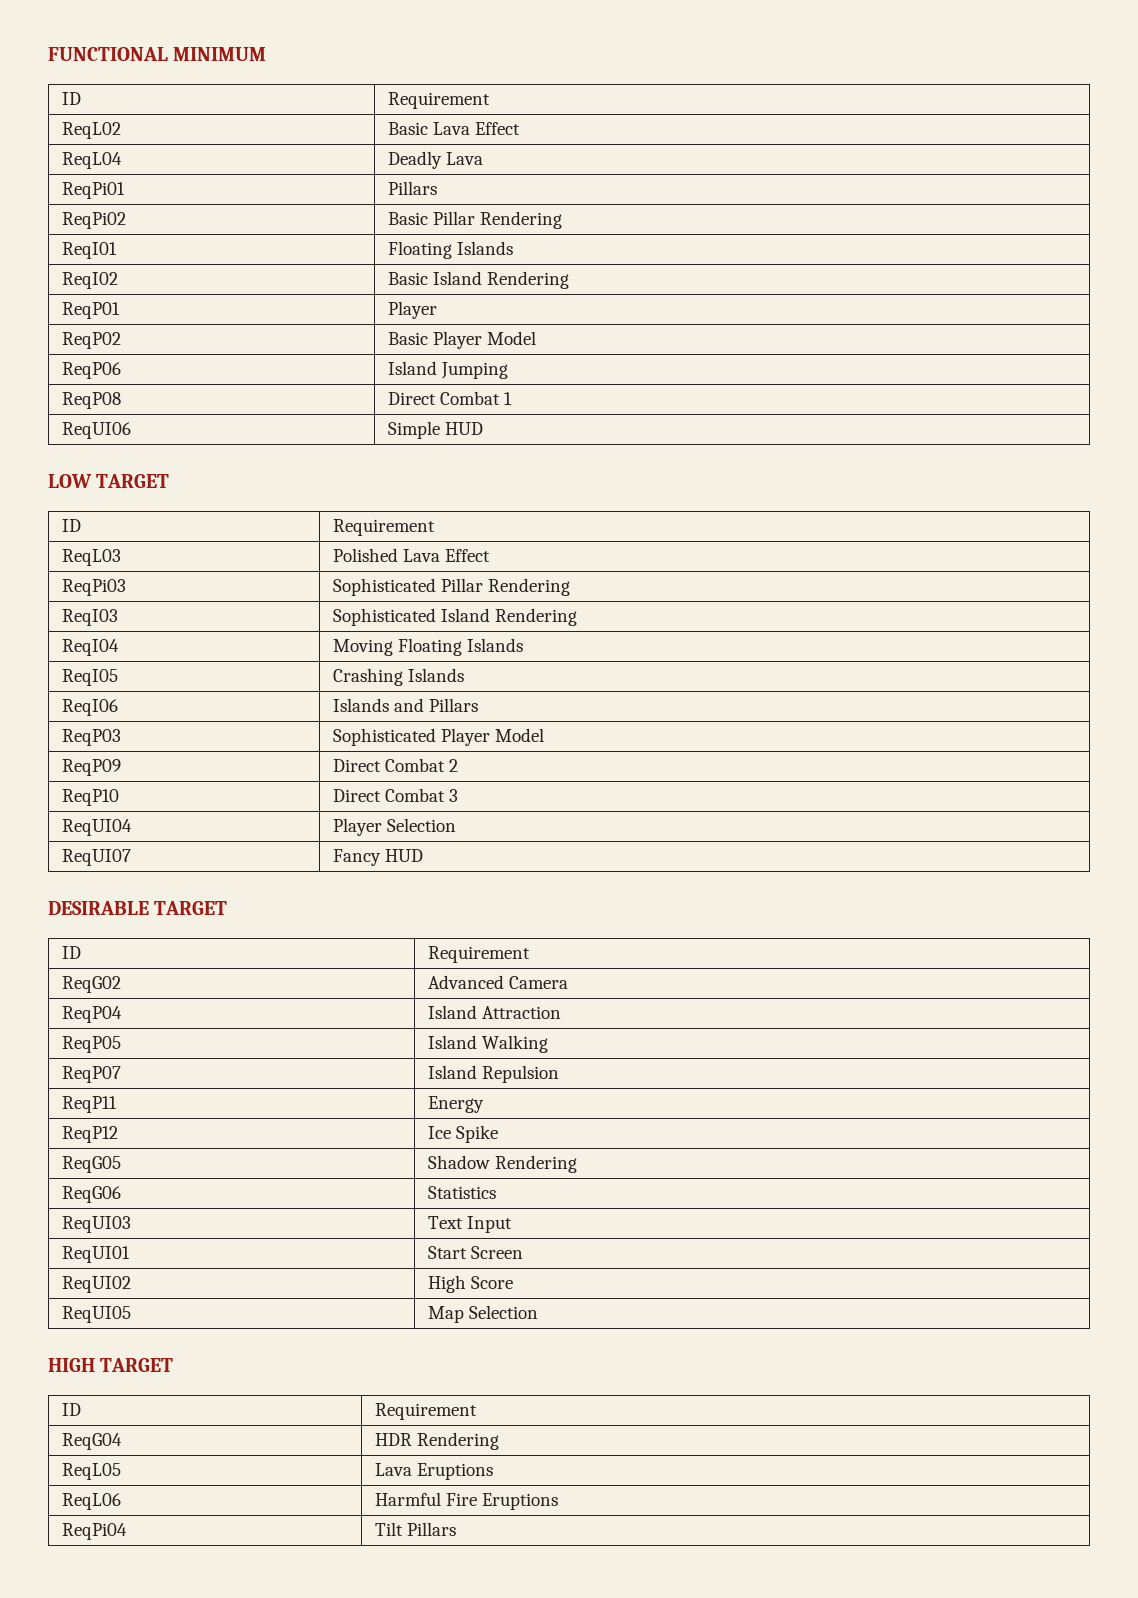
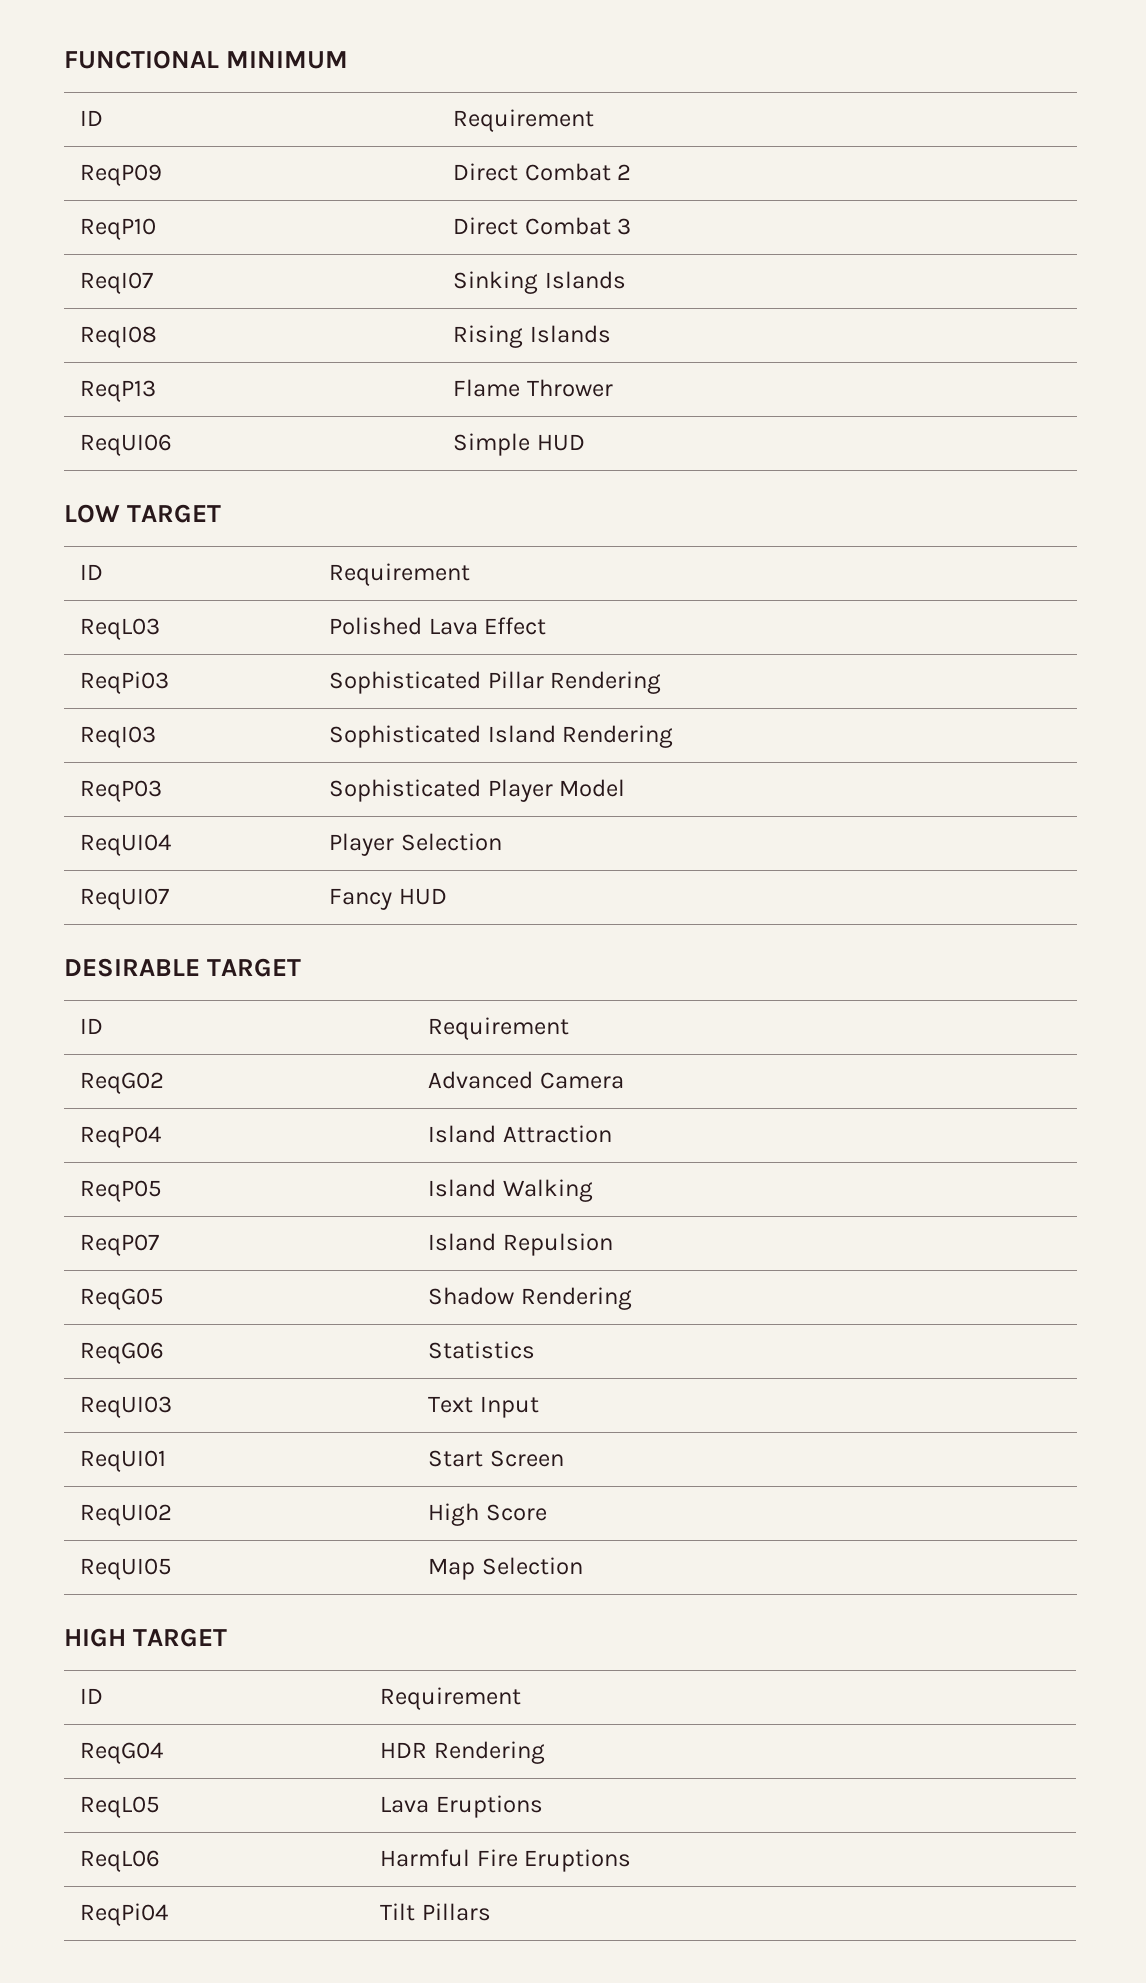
- ReqL02 | Basic Lava Effect
- ReqL04 | Deadly Lava
- ReqPi01 | Pillars
- ReqPi02 | Basic Pillar Rendering
- ReqI01 | Floating Islands
- ReqI02 | Basic Island Rendering
- ReqP01 | Player
- ReqP02 | Basic Player Model
- ReqP06 | Island Jumping
- ReqP08 | Direct Combat 1
+ ReqP09 | Direct Combat 2
+ ReqP10 | Direct Combat 3
+ ReqI07 | Sinking Islands
+ ReqI08 | Rising Islands
+ ReqP13 | Flame Thrower
- ReqI04 | Moving Floating Islands
- ReqI05 | Crashing Islands
- ReqI06 | Islands and Pillars
  ReqP03 | Sophisticated Player Model
- ReqP09 | Direct Combat 2
- ReqP10 | Direct Combat 3
- ReqP11 | Energy
- ReqP12 | Ice Spike

